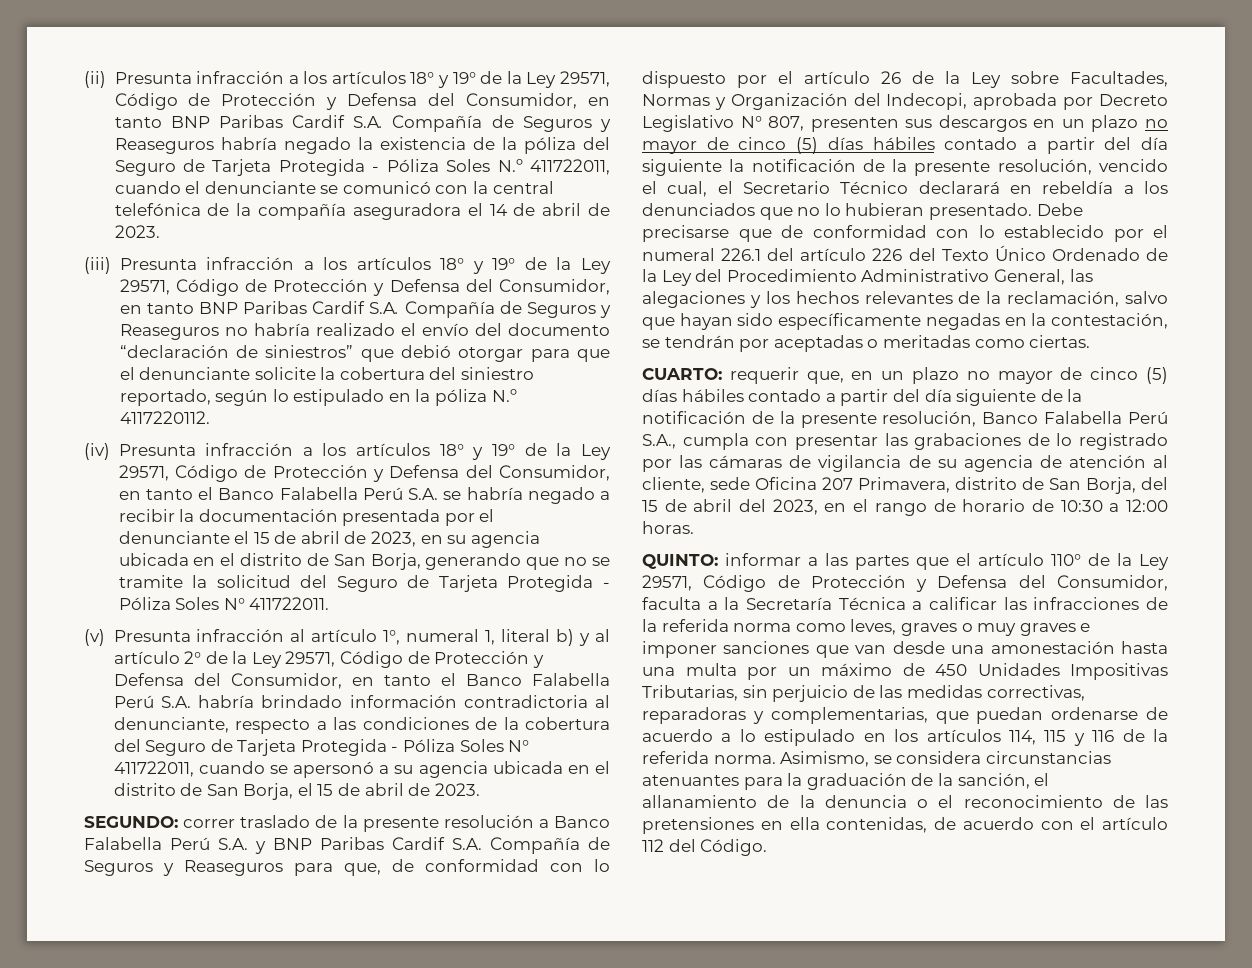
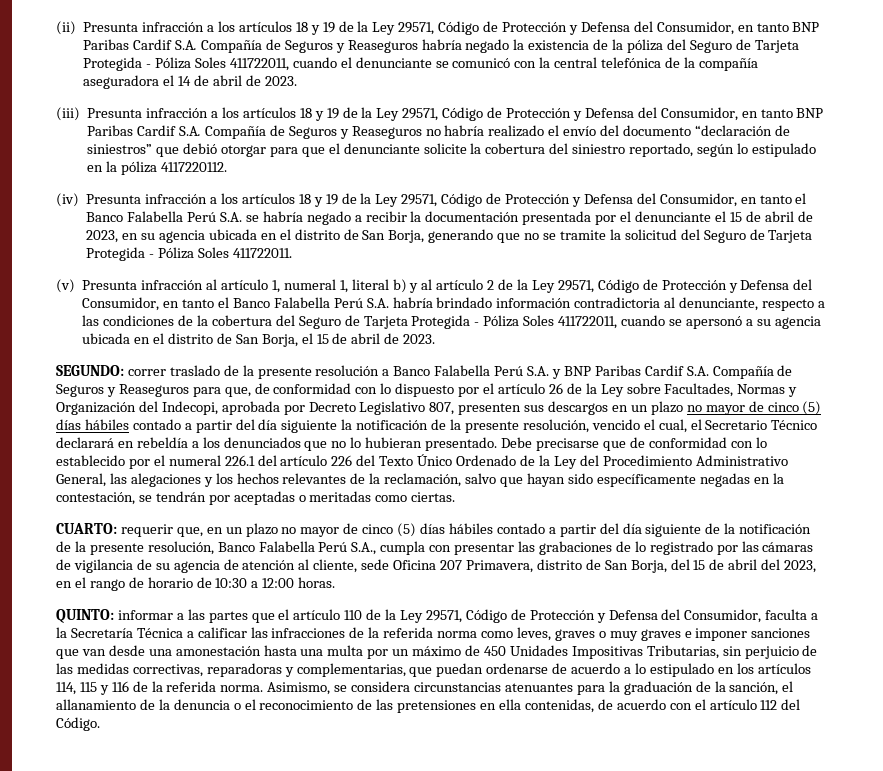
- (ii) Presunta infracción a los artículos 18° y 19° de la Ley 29571, Código de Protección y Defensa del Consumidor, en tanto BNP Paribas Cardif S.A. Compañía de Seguros y Reaseguros habría negado la existencia de la póliza del Seguro de Tarjeta Protegida - Póliza Soles N.º 411722011, cuando el denunciante se comunicó con la central telefónica de la compañía aseguradora el 14 de abril de 2023.
+ (ii) Presunta infracción a los artículos 18 y 19 de la Ley 29571, Código de Protección y Defensa del Consumidor, en tanto BNP Paribas Cardif S.A. Compañía de Seguros y Reaseguros habría negado la existencia de la póliza del Seguro de Tarjeta Protegida - Póliza Soles 411722011, cuando el denunciante se comunicó con la central telefónica de la compañía aseguradora el 14 de abril de 2023.
- (iii) Presunta infracción a los artículos 18° y 19° de la Ley 29571, Código de Protección y Defensa del Consumidor, en tanto BNP Paribas Cardif S.A. Compañía de Seguros y Reaseguros no habría realizado el envío del documento “declaración de siniestros” que debió otorgar para que el denunciante solicite la cobertura del siniestro reportado, según lo estipulado en la póliza N.º 4117220112.
+ (iii) Presunta infracción a los artículos 18 y 19 de la Ley 29571, Código de Protección y Defensa del Consumidor, en tanto BNP Paribas Cardif S.A. Compañía de Seguros y Reaseguros no habría realizado el envío del documento “declaración de siniestros” que debió otorgar para que el denunciante solicite la cobertura del siniestro reportado, según lo estipulado en la póliza 4117220112.
- (iv) Presunta infracción a los artículos 18° y 19° de la Ley 29571, Código de Protección y Defensa del Consumidor, en tanto el Banco Falabella Perú S.A. se habría negado a recibir la documentación presentada por el denunciante el 15 de abril de 2023, en su agencia ubicada en el distrito de San Borja, generando que no se tramite la solicitud del Seguro de Tarjeta Protegida - Póliza Soles N° 411722011.
+ (iv) Presunta infracción a los artículos 18 y 19 de la Ley 29571, Código de Protección y Defensa del Consumidor, en tanto el Banco Falabella Perú S.A. se habría negado a recibir la documentación presentada por el denunciante el 15 de abril de 2023, en su agencia ubicada en el distrito de San Borja, generando que no se tramite la solicitud del Seguro de Tarjeta Protegida - Póliza Soles 411722011.
- (v) Presunta infracción al artículo 1°, numeral 1, literal b) y al artículo 2° de la Ley 29571, Código de Protección y Defensa del Consumidor, en tanto el Banco Falabella Perú S.A. habría brindado información contradictoria al denunciante, respecto a las condiciones de la cobertura del Seguro de Tarjeta Protegida - Póliza Soles N° 411722011, cuando se apersonó a su agencia ubicada en el distrito de San Borja, el 15 de abril de 2023.
+ (v) Presunta infracción al artículo 1, numeral 1, literal b) y al artículo 2 de la Ley 29571, Código de Protección y Defensa del Consumidor, en tanto el Banco Falabella Perú S.A. habría brindado información contradictoria al denunciante, respecto a las condiciones de la cobertura del Seguro de Tarjeta Protegida - Póliza Soles 411722011, cuando se apersonó a su agencia ubicada en el distrito de San Borja, el 15 de abril de 2023.
- correr traslado de la presente resolución a Banco Falabella Perú S.A. y BNP Paribas Cardif S.A. Compañía de Seguros y Reaseguros para que, de conformidad con lo dispuesto por el artículo 26 de la Ley sobre Facultades, Normas y Organización del Indecopi, aprobada por Decreto Legislativo N° 807, presenten sus descargos en un plazo no mayor de cinco (5) días hábiles contado a partir del día siguiente la notificación de la presente resolución, vencido el cual, el Secretario Técnico declarará en rebeldía a los denunciados que no lo hubieran presentado.
+ correr traslado de la presente resolución a Banco Falabella Perú S.A. y BNP Paribas Cardif S.A. Compañía de Seguros y Reaseguros para que, de conformidad con lo dispuesto por el artículo 26 de la Ley sobre Facultades, Normas y Organización del Indecopi, aprobada por Decreto Legislativo 807, presenten sus descargos en un plazo no mayor de cinco (5) días hábiles contado a partir del día siguiente la notificación de la presente resolución, vencido el cual, el Secretario Técnico declarará en rebeldía a los denunciados que no lo hubieran presentado.
- informar a las partes que el artículo 110° de la Ley 29571, Código de Protección y Defensa del Consumidor, faculta a la Secretaría Técnica a calificar las infracciones de la referida norma como leves, graves o muy graves e imponer sanciones que van desde una amonestación hasta una multa por un máximo de 450 Unidades Impositivas Tributarias, sin perjuicio de las medidas correctivas, reparadoras y complementarias, que puedan ordenarse de acuerdo a lo estipulado en los artículos 114, 115 y 116 de la referida norma.
+ informar a las partes que el artículo 110 de la Ley 29571, Código de Protección y Defensa del Consumidor, faculta a la Secretaría Técnica a calificar las infracciones de la referida norma como leves, graves o muy graves e imponer sanciones que van desde una amonestación hasta una multa por un máximo de 450 Unidades Impositivas Tributarias, sin perjuicio de las medidas correctivas, reparadoras y complementarias, que puedan ordenarse de acuerdo a lo estipulado en los artículos 114, 115 y 116 de la referida norma.

